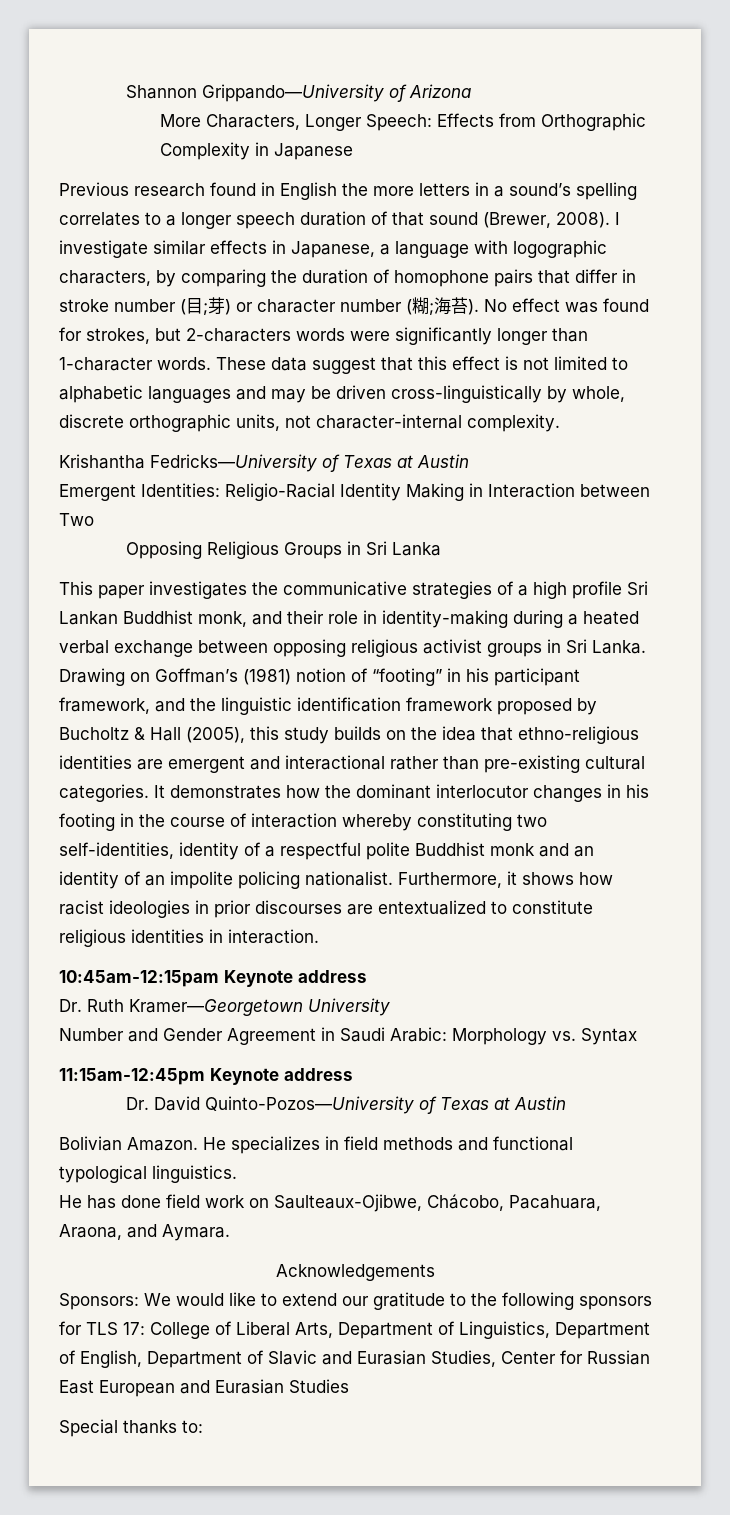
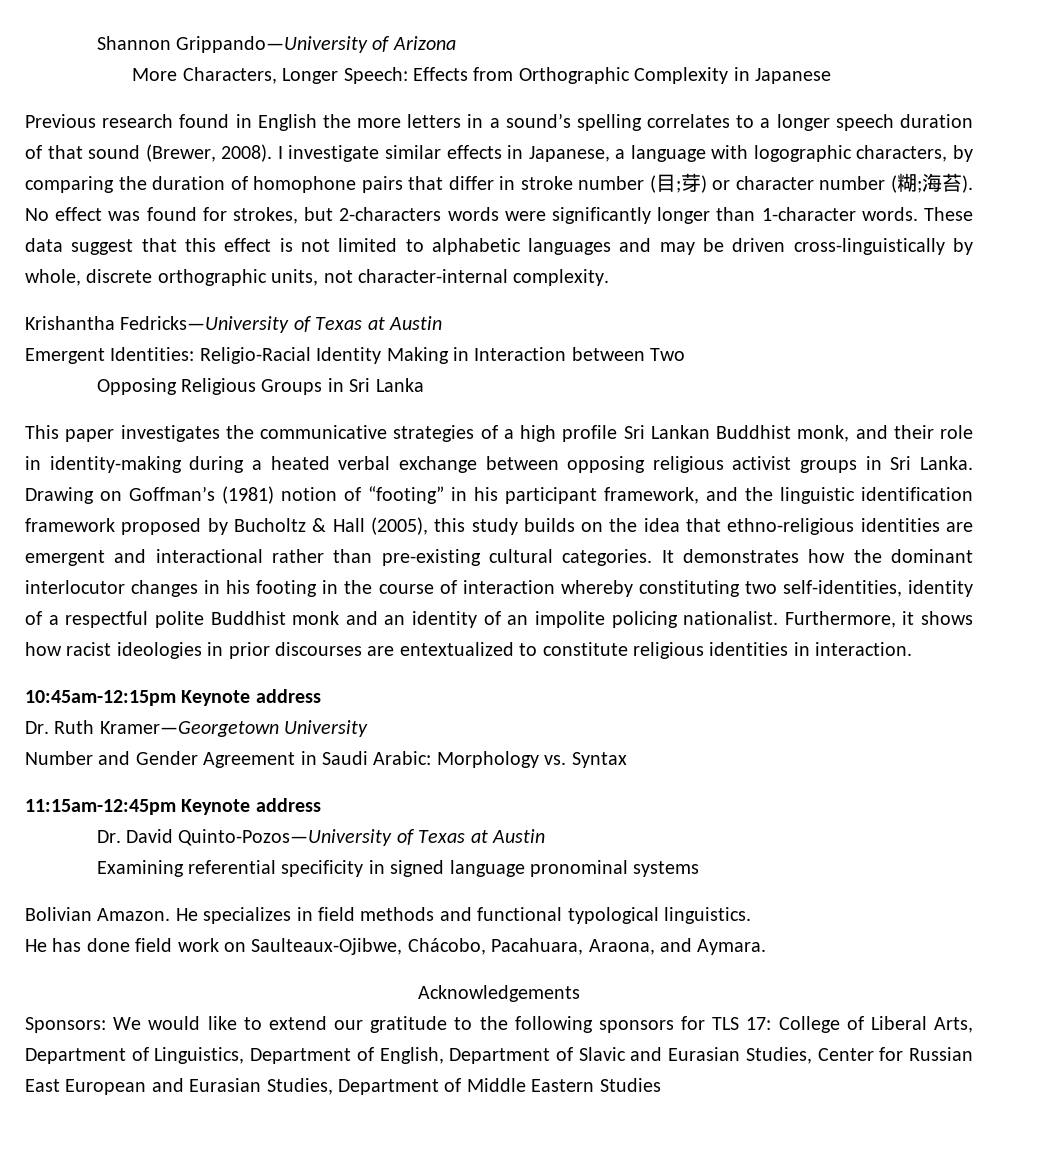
- 10:45am-12:15pam Keynote address
+ 10:45am-12:15pm Keynote address
+ Examining referential specificity in signed language pronominal systems
- Sponsors: We would like to extend our gratitude to the following sponsors for TLS 17: College of Liberal Arts, Department of Linguistics, Department of English, Department of Slavic and Eurasian Studies, Center for Russian East European and Eurasian Studies
- Special thanks to:
+ Sponsors: We would like to extend our gratitude to the following sponsors for TLS 17: College of Liberal Arts, Department of Linguistics, Department of English, Department of Slavic and Eurasian Studies, Center for Russian East European and Eurasian Studies, Department of Middle Eastern Studies

